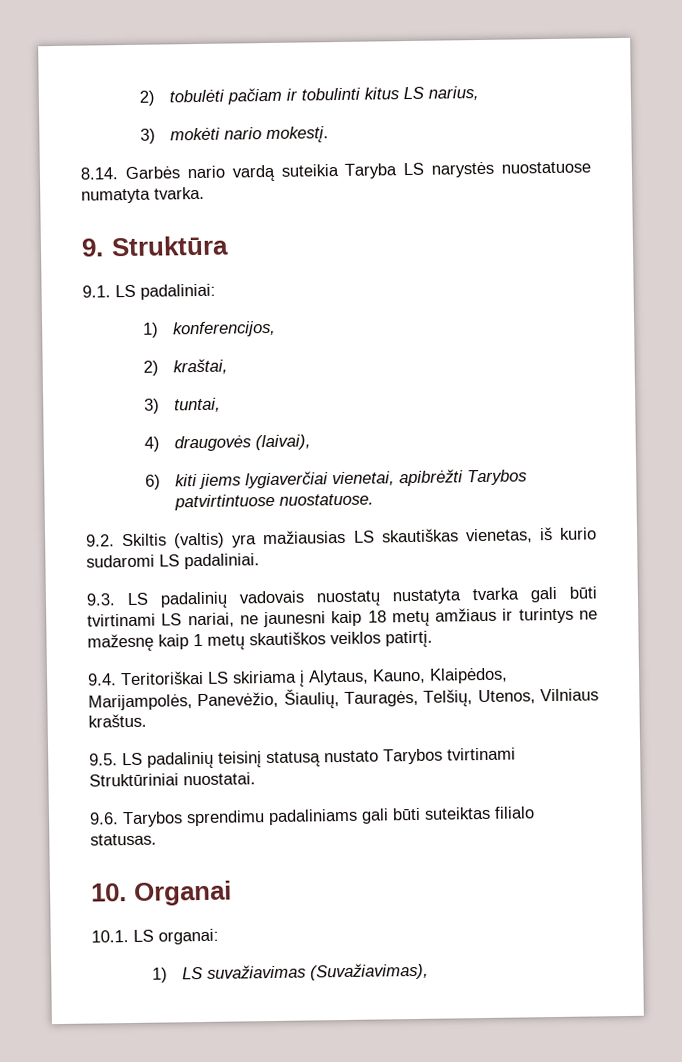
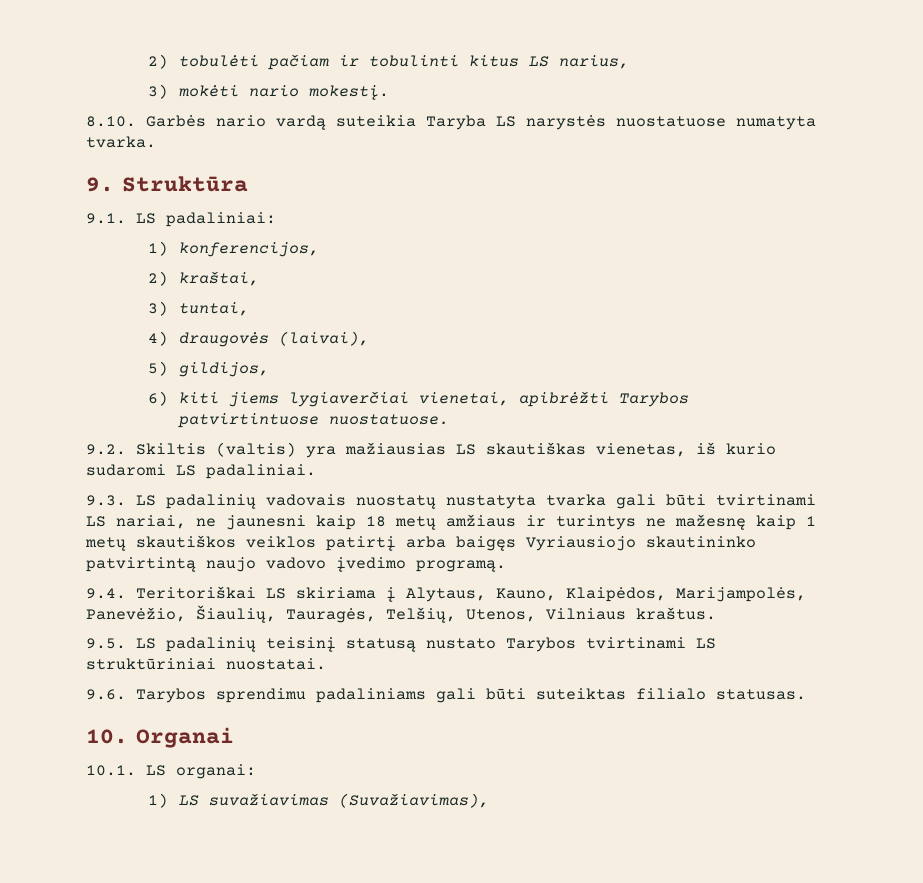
- 8.14. Garbės nario vardą suteikia Taryba LS narystės nuostatuose numatyta tvarka.
+ 8.10. Garbės nario vardą suteikia Taryba LS narystės nuostatuose numatyta tvarka.
+ 5) gildijos,
- 9.3. LS padalinių vadovais nuostatų nustatyta tvarka gali būti tvirtinami LS nariai, ne jaunesni kaip 18 metų amžiaus ir turintys ne mažesnę kaip 1 metų skautiškos veiklos patirtį.
+ 9.3. LS padalinių vadovais nuostatų nustatyta tvarka gali būti tvirtinami LS nariai, ne jaunesni kaip 18 metų amžiaus ir turintys ne mažesnę kaip 1 metų skautiškos veiklos patirtį arba baigęs Vyriausiojo skautininko patvirtintą naujo vadovo įvedimo programą.
- 9.5. LS padalinių teisinį statusą nustato Tarybos tvirtinami Struktūriniai nuostatai.
+ 9.5. LS padalinių teisinį statusą nustato Tarybos tvirtinami LS struktūriniai nuostatai.

